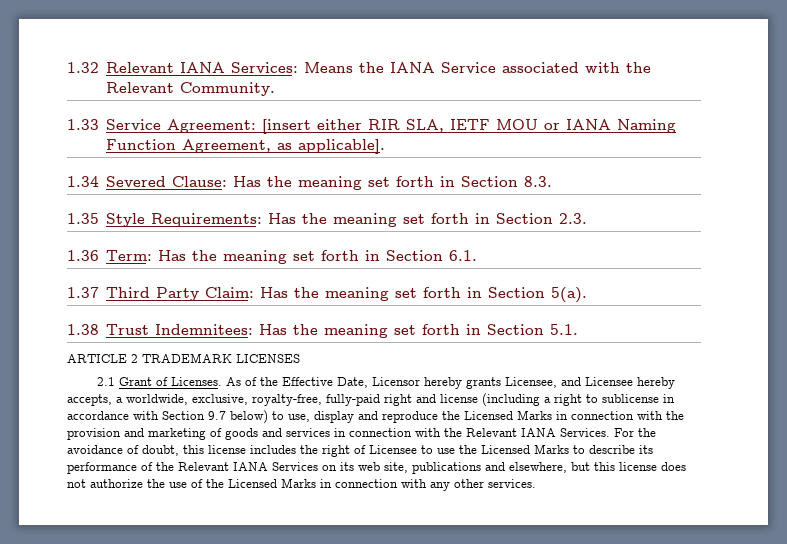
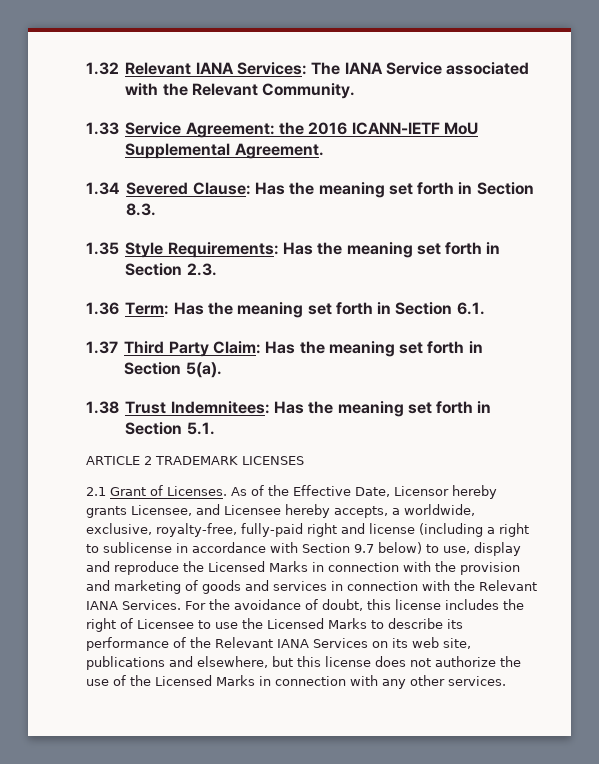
- 1.32 Relevant IANA Services: Means the IANA Service associated with the Relevant Community.
+ 1.32 Relevant IANA Services: The IANA Service associated with the Relevant Community.
- 1.33 Service Agreement: [insert either RIR SLA, IETF MOU or IANA Naming Function Agreement, as applicable].
+ 1.33 Service Agreement: the 2016 ICANN-IETF MoU Supplemental Agreement.

